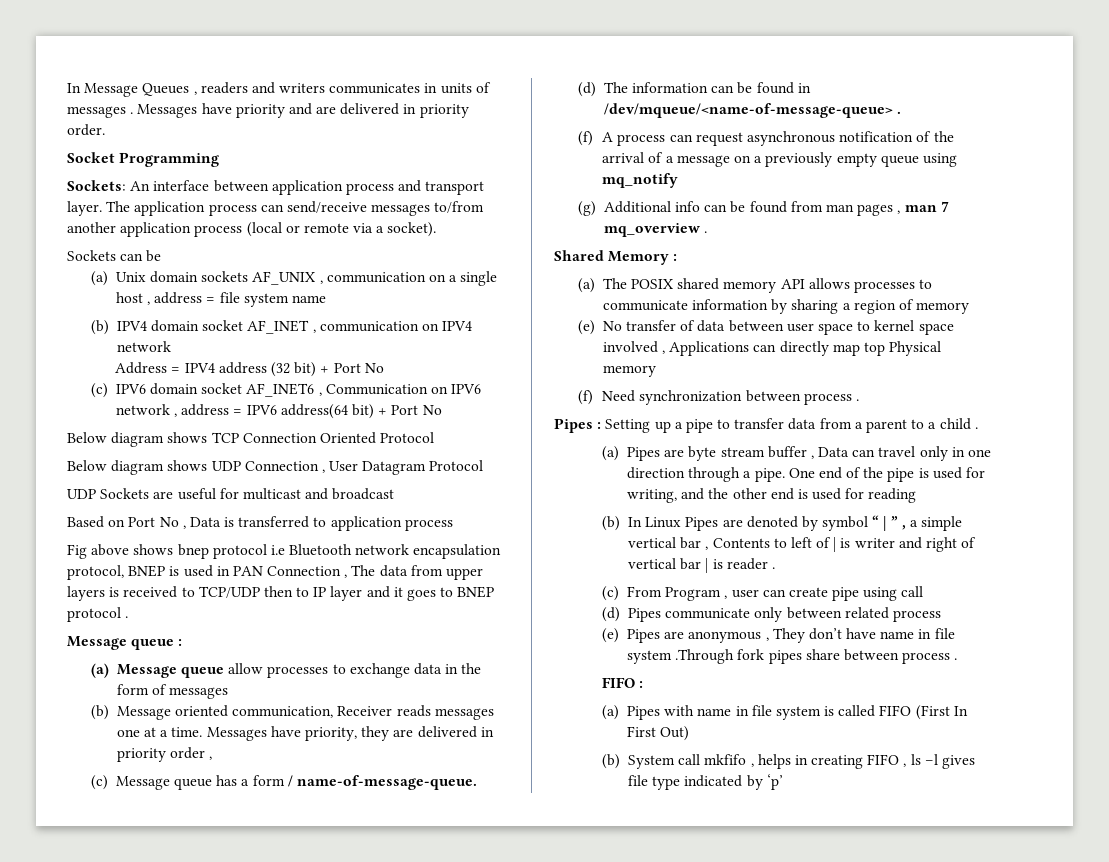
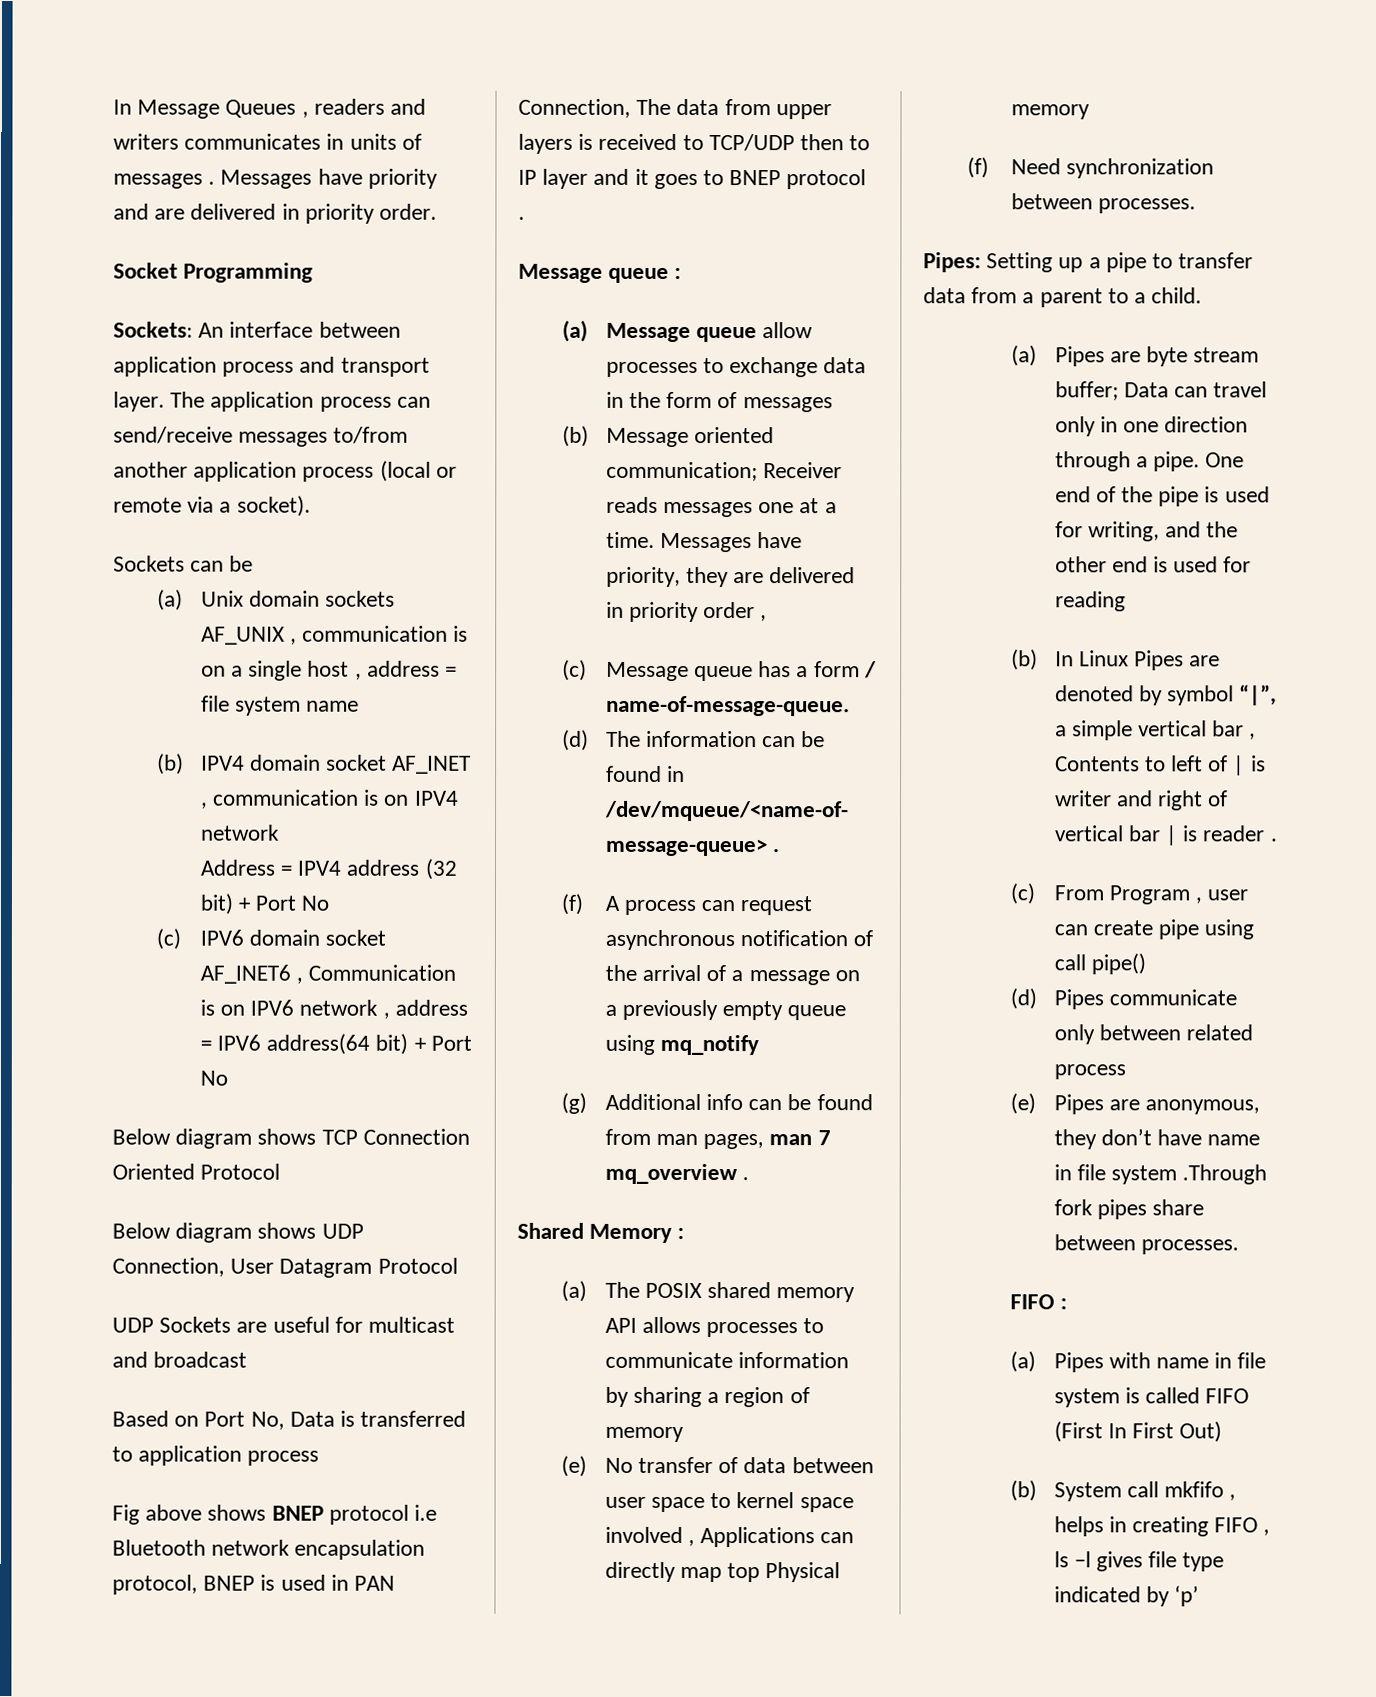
- (a) Unix domain sockets AF_UNIX , communication on a single host , address = file system name
+ (a) Unix domain sockets AF_UNIX , communication is on a single host , address = file system name
- (b) IPV4 domain socket AF_INET , communication on IPV4 network
+ (b) IPV4 domain socket AF_INET , communication is on IPV4 network
- (c) IPV6 domain socket AF_INET6 , Communication on IPV6 network , address = IPV6 address(64 bit) + Port No
+ (c) IPV6 domain socket AF_INET6 , Communication is on IPV6 network , address = IPV6 address(64 bit) + Port No
- Below diagram shows UDP Connection , User Datagram Protocol
+ Below diagram shows UDP Connection, User Datagram Protocol
- Based on Port No , Data is transferred to application process
+ Based on Port No, Data is transferred to application process
- Fig above shows bnep protocol i.e Bluetooth network encapsulation protocol, BNEP is used in PAN Connection , The data from upper layers is received to TCP/UDP then to IP layer and it goes to BNEP protocol .
+ Fig above shows BNEP protocol i.e Bluetooth network encapsulation protocol, BNEP is used in PAN Connection, The data from upper layers is received to TCP/UDP then to IP layer and it goes to BNEP protocol .
- (b) Message oriented communication, Receiver reads messages one at a time.
+ (b) Message oriented communication; Receiver reads messages one at a time.
- (g) Additional info can be found from man pages , man 7 mq_overview .
+ (g) Additional info can be found from man pages, man 7 mq_overview .
- (f) Need synchronization between process .
- Pipes : Setting up a pipe to transfer data from a parent to a child .
+ (f) Need synchronization between processes.
+ Pipes: Setting up a pipe to transfer data from a parent to a child.
- (a) Pipes are byte stream buffer , Data can travel only in one direction through a pipe.
+ (a) Pipes are byte stream buffer; Data can travel only in one direction through a pipe.
- (b) In Linux Pipes are denoted by symbol “ | ” , a simple vertical bar , Contents to left of | is writer and right of vertical bar | is reader .
+ (b) In Linux Pipes are denoted by symbol “|”, a simple vertical bar , Contents to left of | is writer and right of vertical bar | is reader .
- (c) From Program , user can create pipe using call
+ (c) From Program , user can create pipe using call pipe()
- (e) Pipes are anonymous , They don’t have name in file system .Through fork pipes share between process .
+ (e) Pipes are anonymous, they don’t have name in file system .Through fork pipes share between processes.

